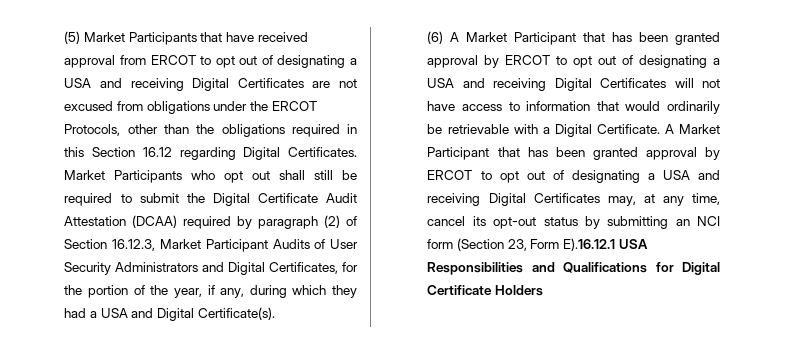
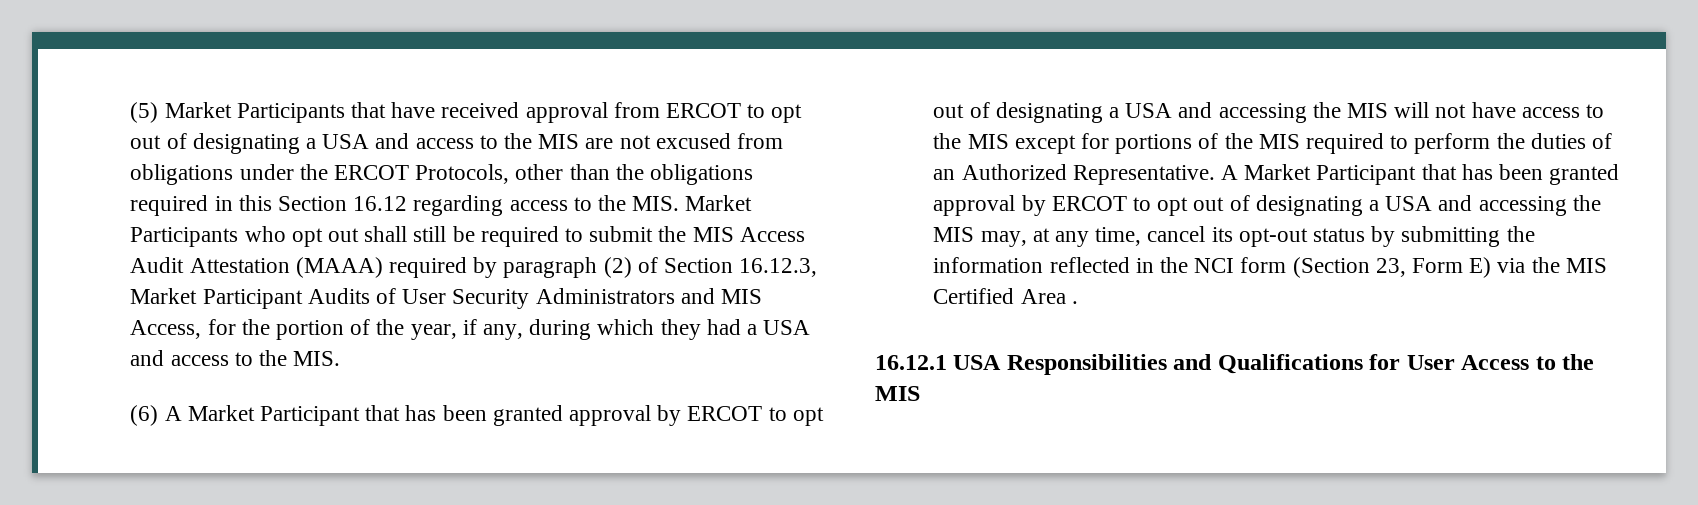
- (5) Market Participants that have received approval from ERCOT to opt out of designating a USA and receiving Digital Certificates are not excused from obligations under the ERCOT Protocols, other than the obligations required in this Section 16.12 regarding Digital Certificates. Market Participants who opt out shall still be required to submit the Digital Certificate Audit Attestation (DCAA) required by paragraph (2) of Section 16.12.3, Market Participant Audits of User Security Administrators and Digital Certificates, for the portion of the year, if any, during which they had a USA and Digital Certificate(s).
+ (5) Market Participants that have received approval from ERCOT to opt out of designating a USA and access to the MIS are not excused from obligations under the ERCOT Protocols, other than the obligations required in this Section 16.12 regarding access to the MIS. Market Participants who opt out shall still be required to submit the MIS Access Audit Attestation (MAAA) required by paragraph (2) of Section 16.12.3, Market Participant Audits of User Security Administrators and MIS Access, for the portion of the year, if any, during which they had a USA and access to the MIS.
- (6) A Market Participant that has been granted approval by ERCOT to opt out of designating a USA and receiving Digital Certificates will not have access to information that would ordinarily be retrievable with a Digital Certificate.
+ (6) A Market Participant that has been granted approval by ERCOT to opt out of designating a USA and accessing the MIS will not have access to the MIS except for portions of the MIS required to perform the duties of an Authorized Representative.
- A Market Participant that has been granted approval by ERCOT to opt out of designating a USA and receiving Digital Certificates may, at any time, cancel its opt-out status by submitting an NCI form (Section 23, Form E).16.12.1 USA Responsibilities and Qualifications for Digital Certificate Holders
+ A Market Participant that has been granted approval by ERCOT to opt out of designating a USA and accessing the MIS may, at any time, cancel its opt-out status by submitting the information reflected in the NCI form (Section 23, Form E) via the MIS Certified Area .
+ 16.12.1 USA Responsibilities and Qualifications for User Access to the MIS

